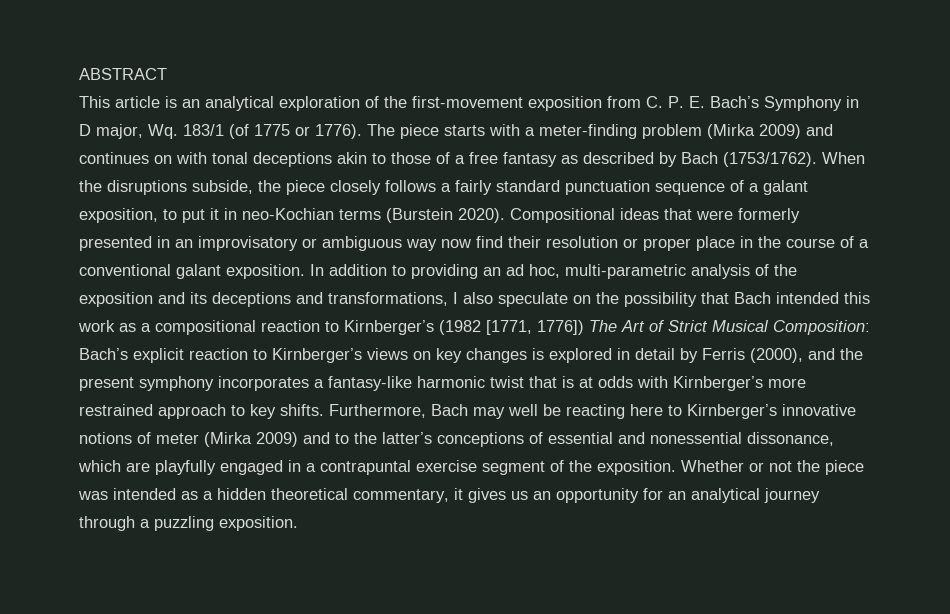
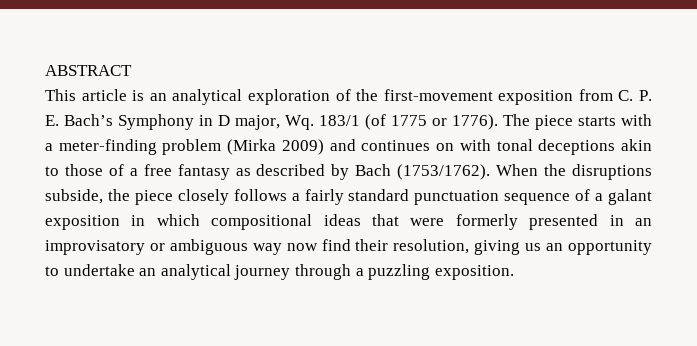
- When the disruptions subside, the piece closely follows a fairly standard punctuation sequence of a galant exposition, to put it in neo-Kochian terms (Burstein 2020). Compositional ideas that were formerly presented in an improvisatory or ambiguous way now find their resolution or proper place in the course of a conventional galant exposition. In addition to providing an ad hoc, multi-parametric analysis of the exposition and its deceptions and transformations, I also speculate on the possibility that Bach intended this work as a compositional reaction to Kirnberger’s (1982 [1771, 1776]) The Art of Strict Musical Composition: Bach’s explicit reaction to Kirnberger’s views on key changes is explored in detail by Ferris (2000), and the present symphony incorporates a fantasy-like harmonic twist that is at odds with Kirnberger’s more restrained approach to key shifts. Furthermore, Bach may well be reacting here to Kirnberger’s innovative notions of meter (Mirka 2009) and to the latter’s conceptions of essential and nonessential dissonance, which are playfully engaged in a contrapuntal exercise segment of the exposition. Whether or not the piece was intended as a hidden theoretical commentary, it gives us an opportunity for an analytical journey through a puzzling exposition.
+ When the disruptions subside, the piece closely follows a fairly standard punctuation sequence of a galant exposition in which compositional ideas that were formerly presented in an improvisatory or ambiguous way now find their resolution, giving us an opportunity to undertake an analytical journey through a puzzling exposition.

